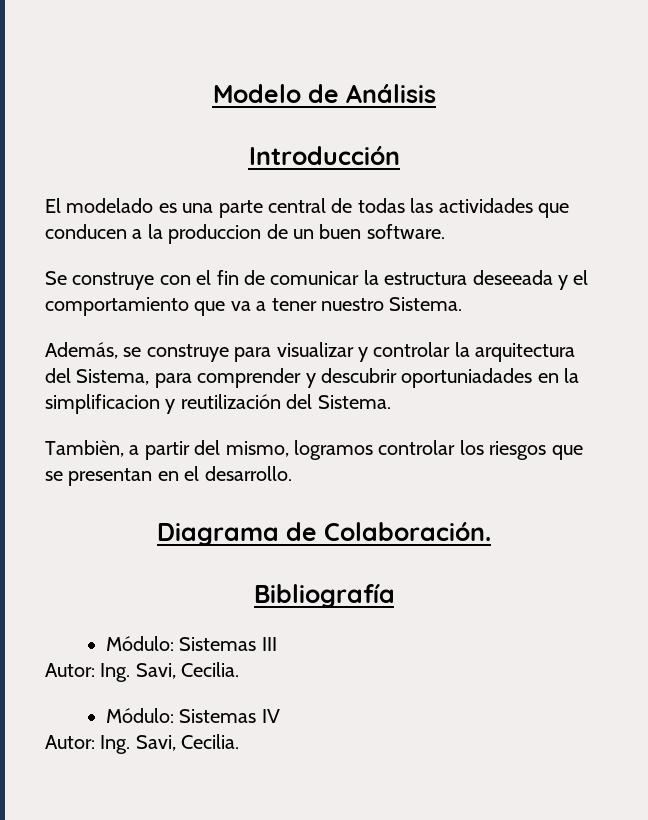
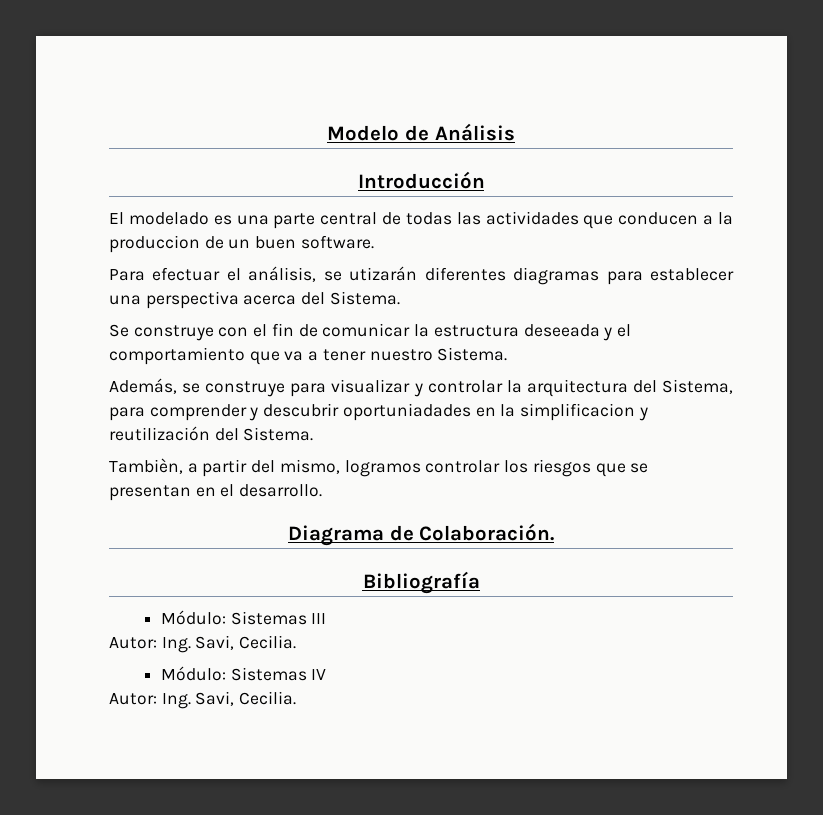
+ Para efectuar el análisis, se utizarán diferentes diagramas para establecer una perspectiva acerca del Sistema.

